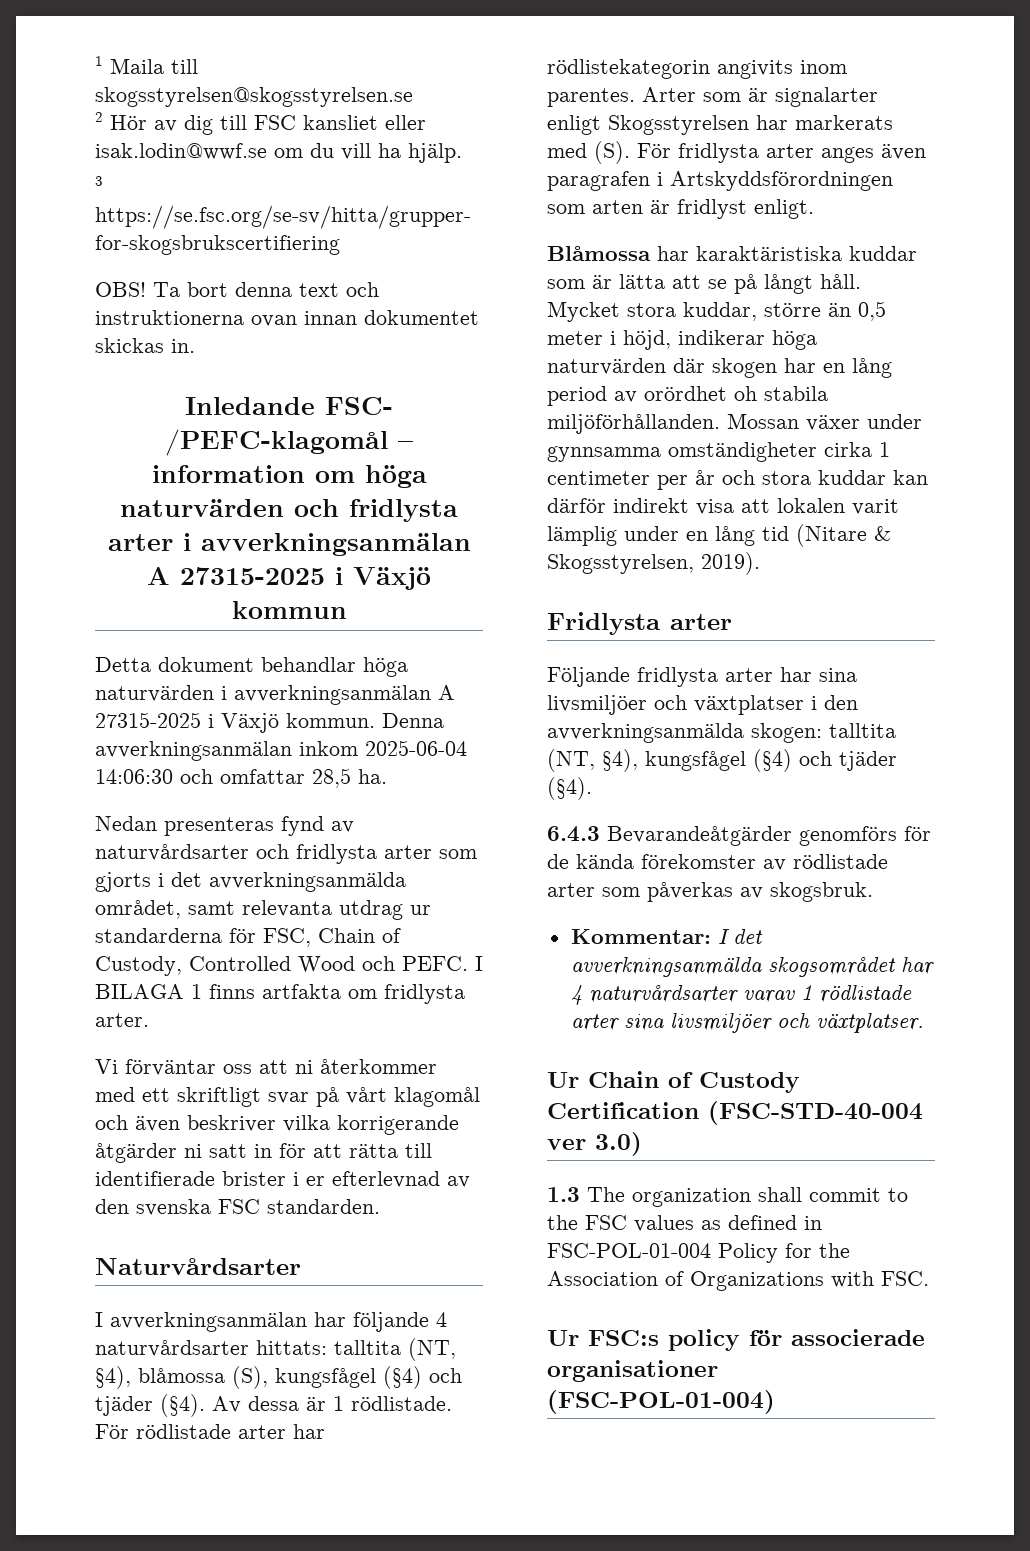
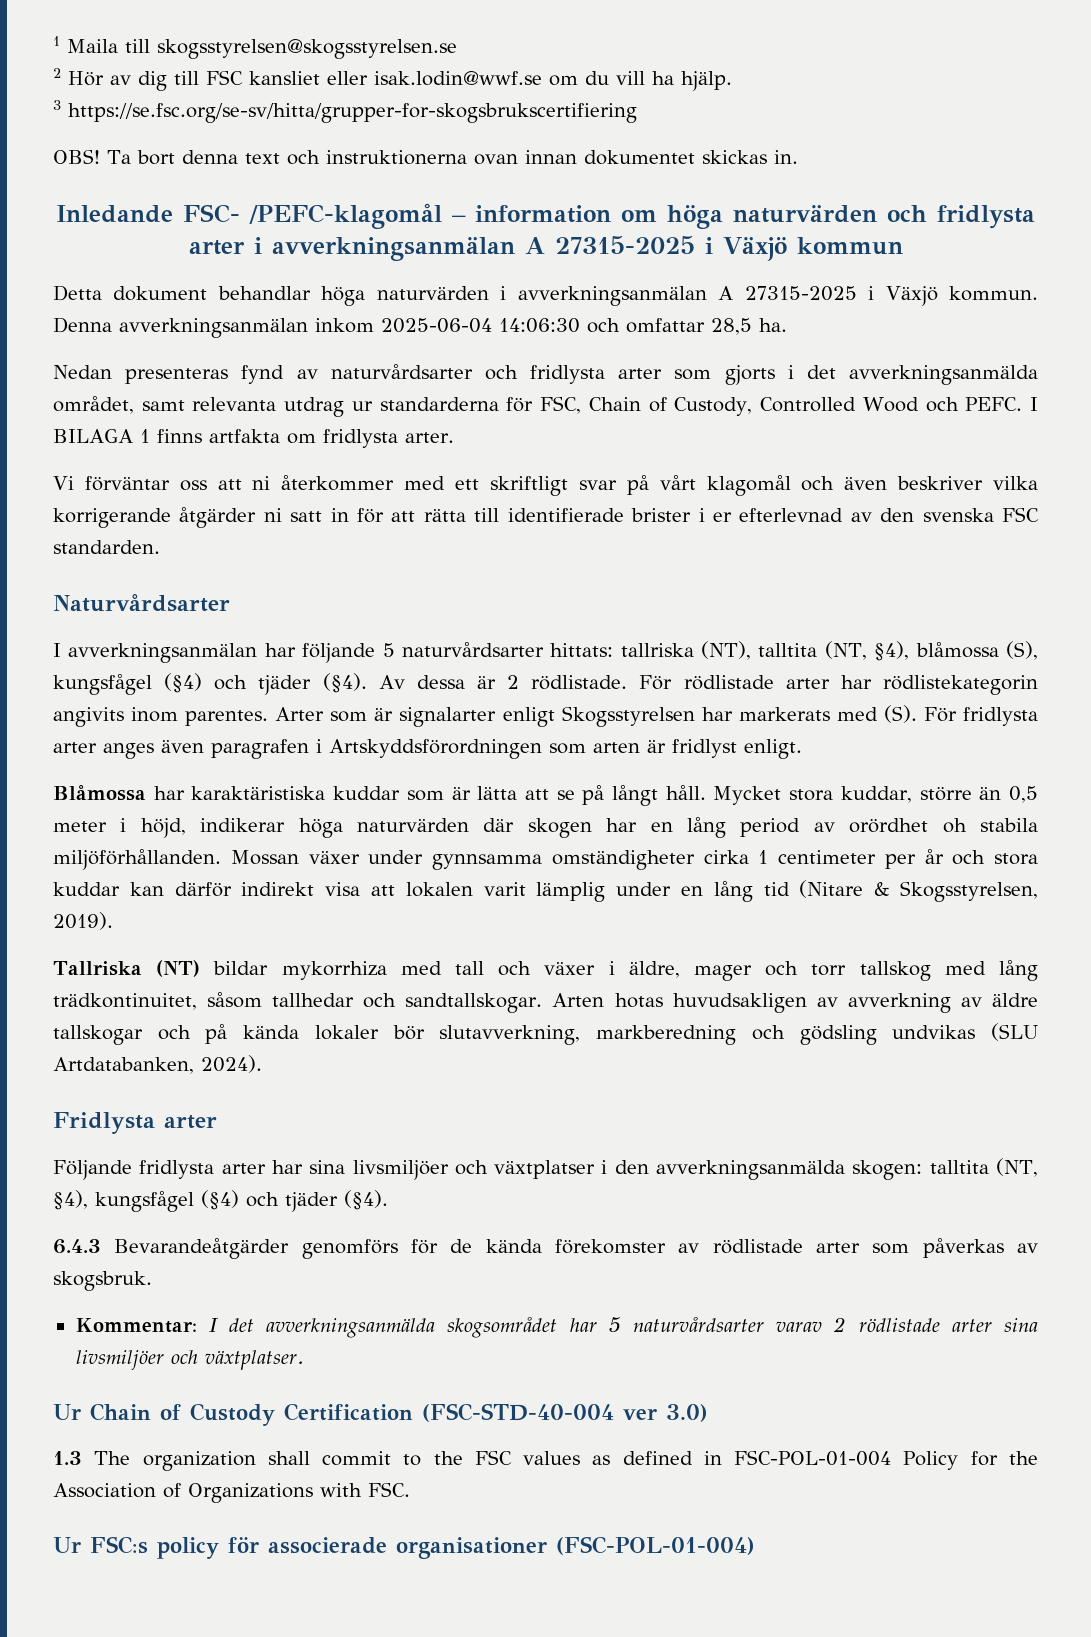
- I avverkningsanmälan har följande 4 naturvårdsarter hittats: talltita (NT, §4), blåmossa (S), kungsfågel (§4) och tjäder (§4).
+ I avverkningsanmälan har följande 5 naturvårdsarter hittats: tallriska (NT), talltita (NT, §4), blåmossa (S), kungsfågel (§4) och tjäder (§4).
- Av dessa är 1 rödlistade.
+ Av dessa är 2 rödlistade.
+ Tallriska (NT) bildar mykorrhiza med tall och växer i äldre, mager och torr tallskog med lång trädkontinuitet, såsom tallhedar och sandtallskogar. Arten hotas huvudsakligen av avverkning av äldre tallskogar och på kända lokaler bör slutavverkning, markberedning och gödsling undvikas (SLU Artdatabanken, 2024).
- Kommentar: I det avverkningsanmälda skogsområdet har 4 naturvårdsarter varav 1 rödlistade arter sina livsmiljöer och växtplatser.
+ Kommentar: I det avverkningsanmälda skogsområdet har 5 naturvårdsarter varav 2 rödlistade arter sina livsmiljöer och växtplatser.

